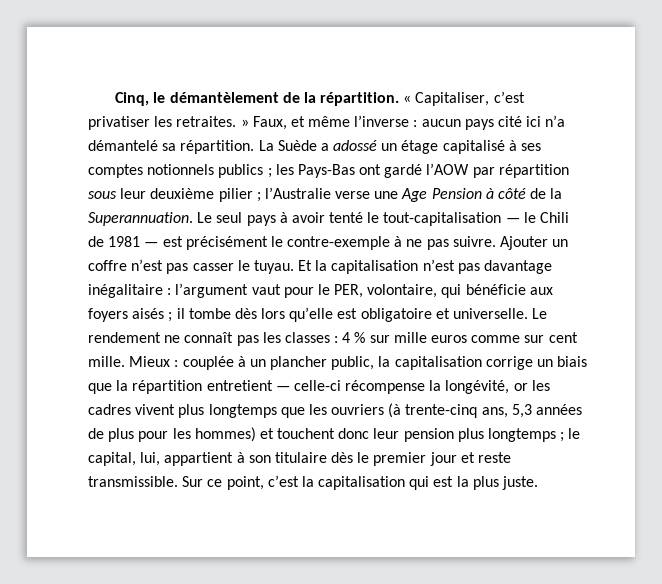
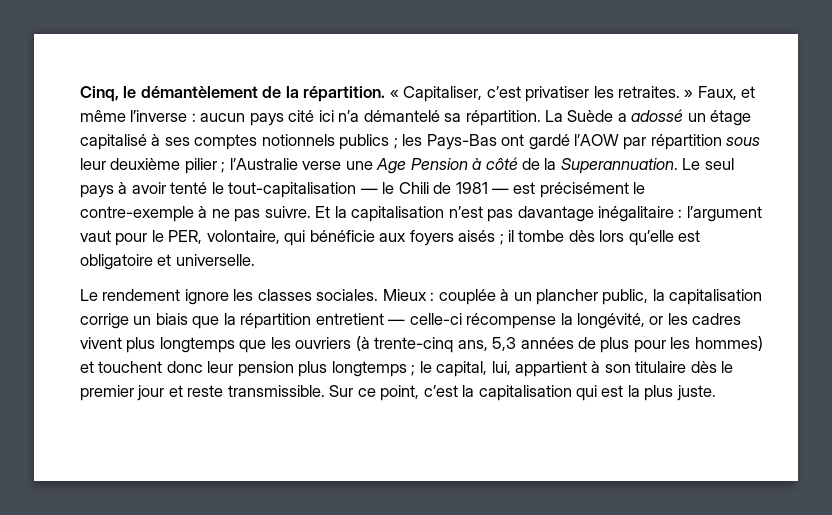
- Ajouter un coffre n’est pas casser le tuyau.
- Et la capitalisation n’est pas davantage inégalitaire : l’argument vaut pour le PER, volontaire, qui bénéficie aux foyers aisés ; il tombe dès lors qu’elle est obligatoire et universelle. Le rendement ne connaît pas les classes : 4 % sur mille euros comme sur cent mille.
+ Et la capitalisation n’est pas davantage inégalitaire : l’argument vaut pour le PER, volontaire, qui bénéficie aux foyers aisés ; il tombe dès lors qu’elle est obligatoire et universelle.
+ Le rendement ignore les classes sociales.

